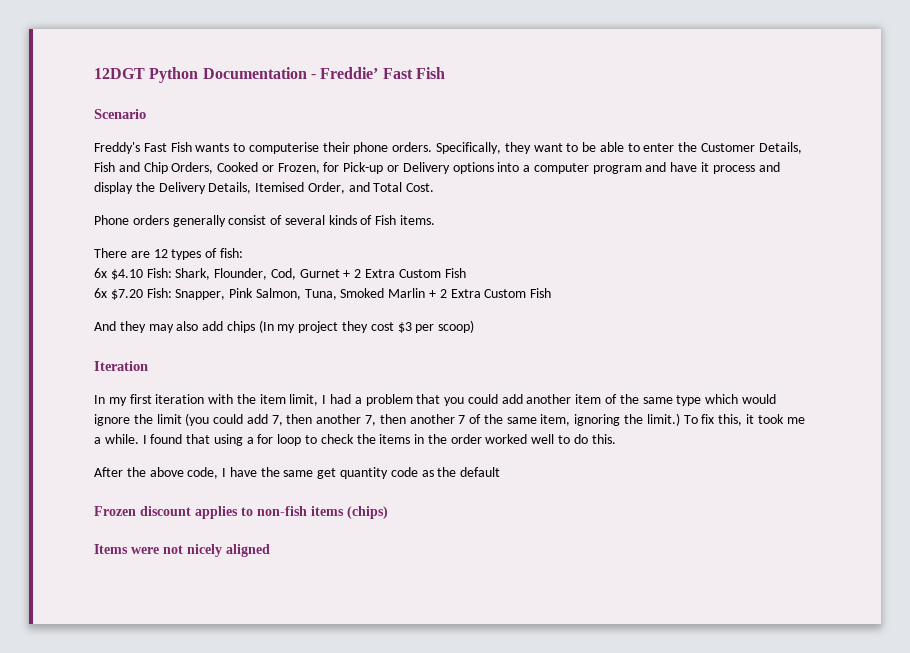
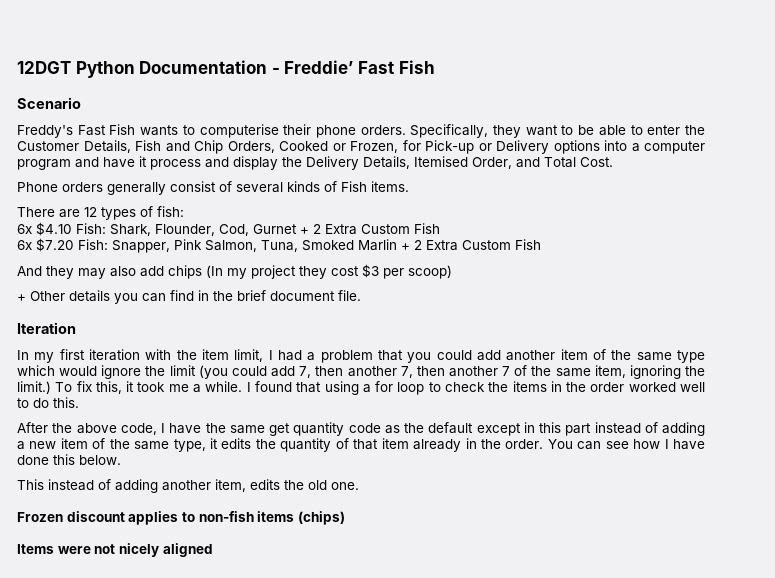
+ + Other details you can find in the brief document file.
- After the above code, I have the same get quantity code as the default
+ After the above code, I have the same get quantity code as the default except in this part instead of adding a new item of the same type, it edits the quantity of that item already in the order. You can see how I have done this below.
+ This instead of adding another item, edits the old one.

